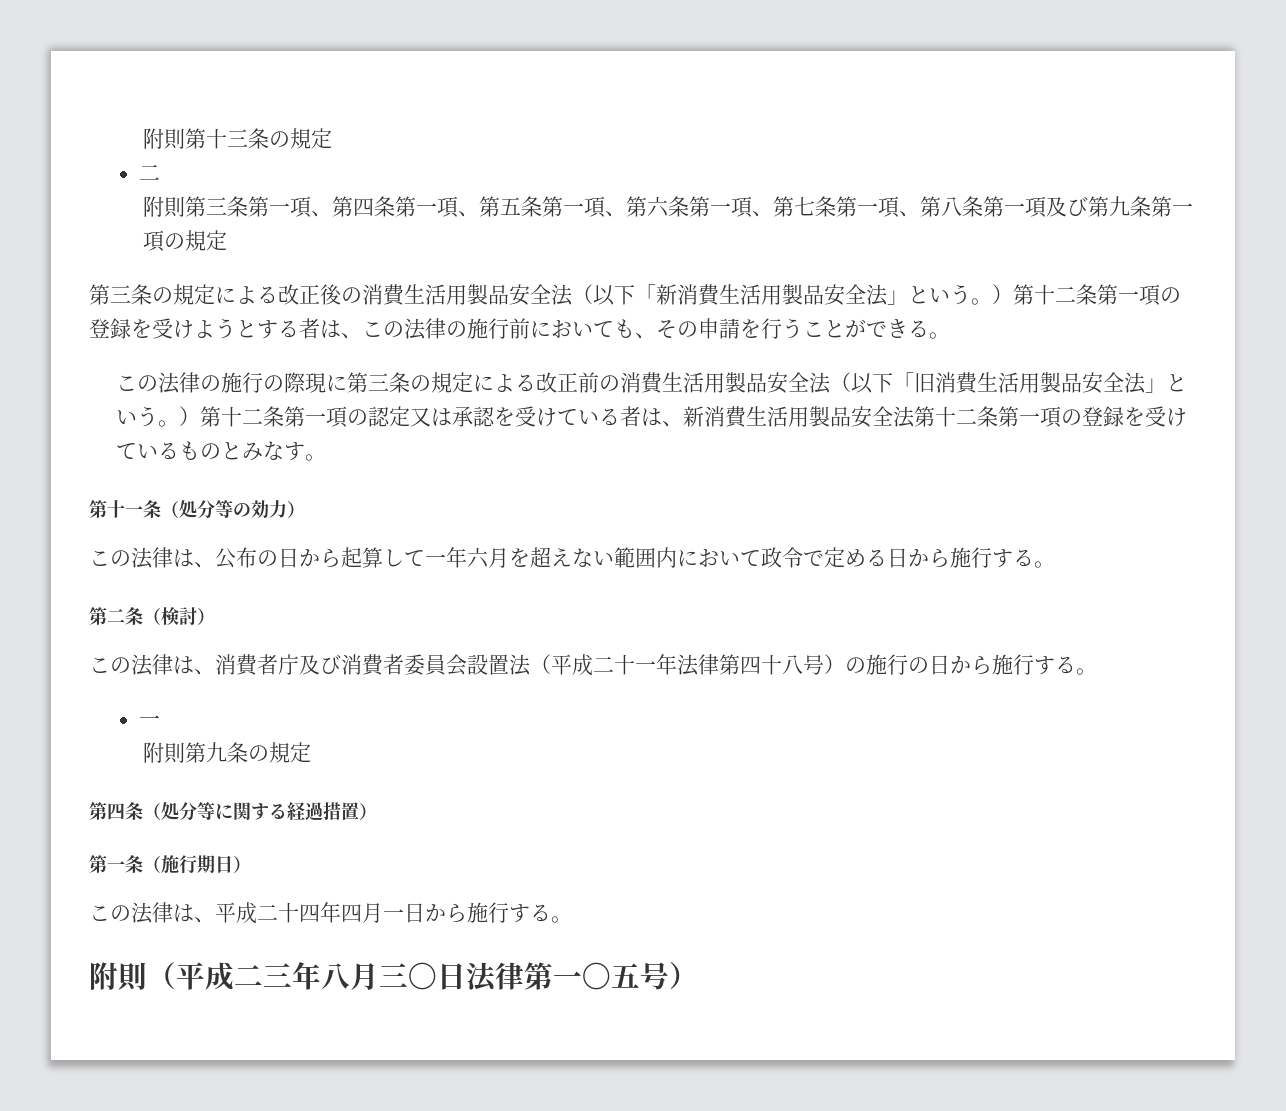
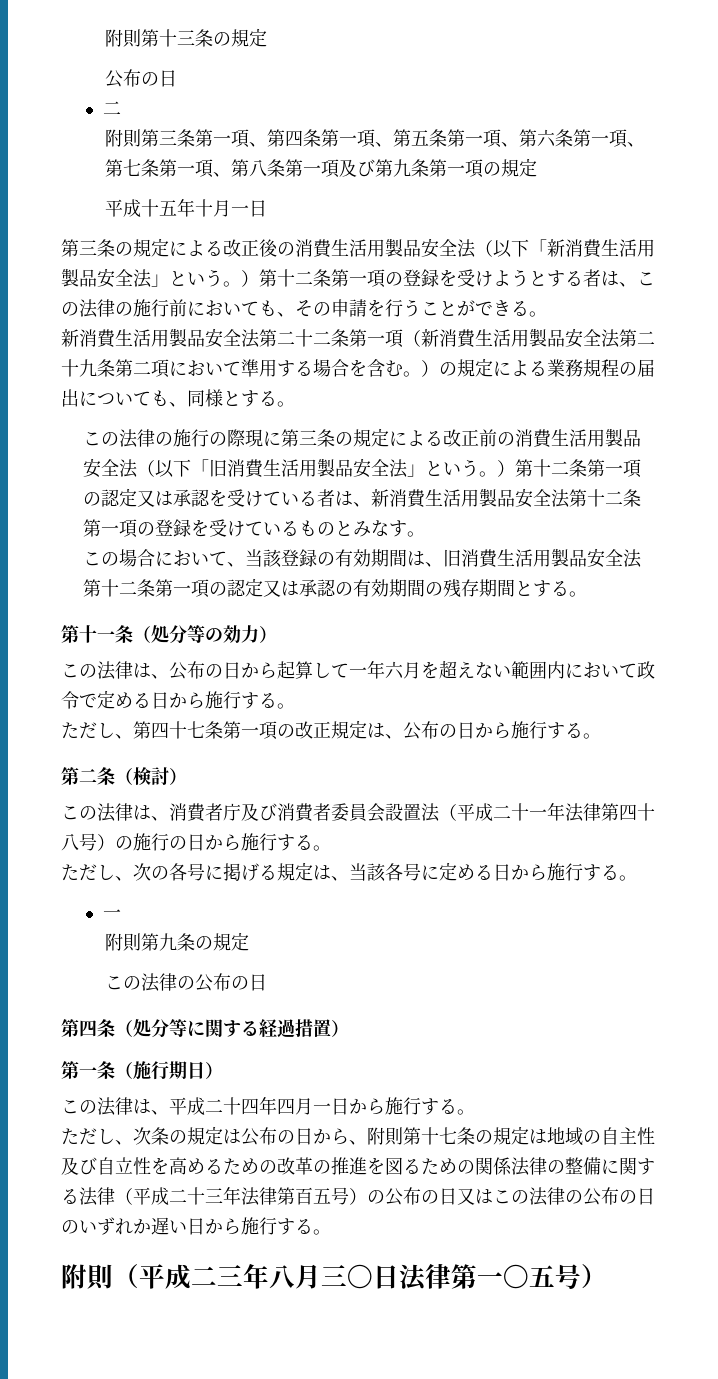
  附則第十三条の規定
+ 公布の日
+ 平成十五年十月一日
+ 新消費生活用製品安全法第二十二条第一項（新消費生活用製品安全法第二十九条第二項において準用する場合を含む。）の規定による業務規程の届出についても、同様とする。
+ この場合において、当該登録の有効期間は、旧消費生活用製品安全法第十二条第一項の認定又は承認の有効期間の残存期間とする。
+ ただし、第四十七条第一項の改正規定は、公布の日から施行する。
+ ただし、次の各号に掲げる規定は、当該各号に定める日から施行する。
  附則第九条の規定
+ この法律の公布の日
+ ただし、次条の規定は公布の日から、附則第十七条の規定は地域の自主性及び自立性を高めるための改革の推進を図るための関係法律の整備に関する法律（平成二十三年法律第百五号）の公布の日又はこの法律の公布の日のいずれか遅い日から施行する。

